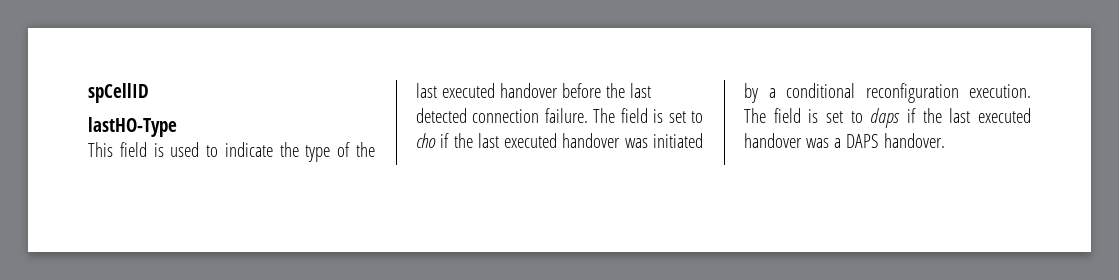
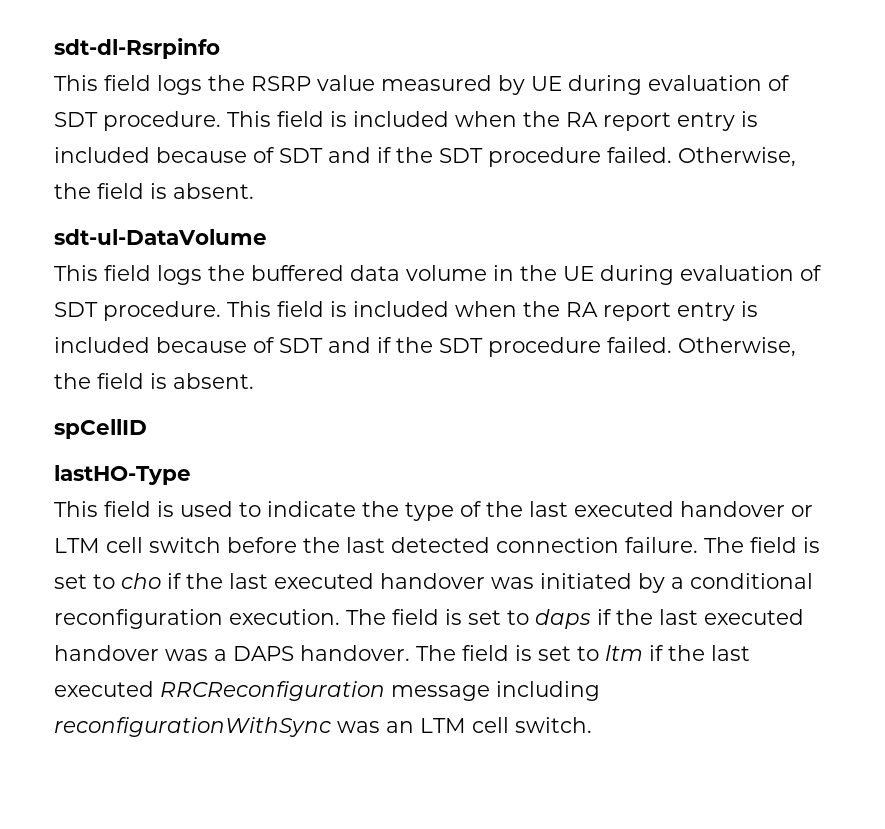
+ sdt-dl-Rsrpinfo
+ This field logs the RSRP value measured by UE during evaluation of SDT procedure. This field is included when the RA report entry is included because of SDT and if the SDT procedure failed. Otherwise, the field is absent.
+ sdt-ul-DataVolume
+ This field logs the buffered data volume in the UE during evaluation of SDT procedure. This field is included when the RA report entry is included because of SDT and if the SDT procedure failed. Otherwise, the field is absent.
- This field is used to indicate the type of the last executed handover before the last detected connection failure.
+ This field is used to indicate the type of the last executed handover or LTM cell switch before the last detected connection failure.
+ The field is set to ltm if the last executed RRCReconfiguration message including reconfigurationWithSync was an LTM cell switch.

